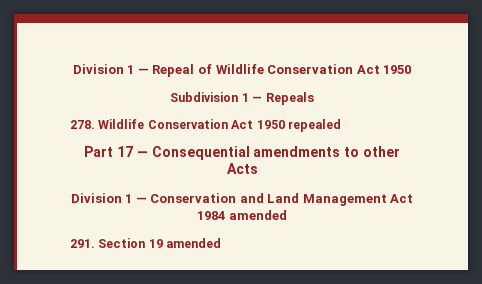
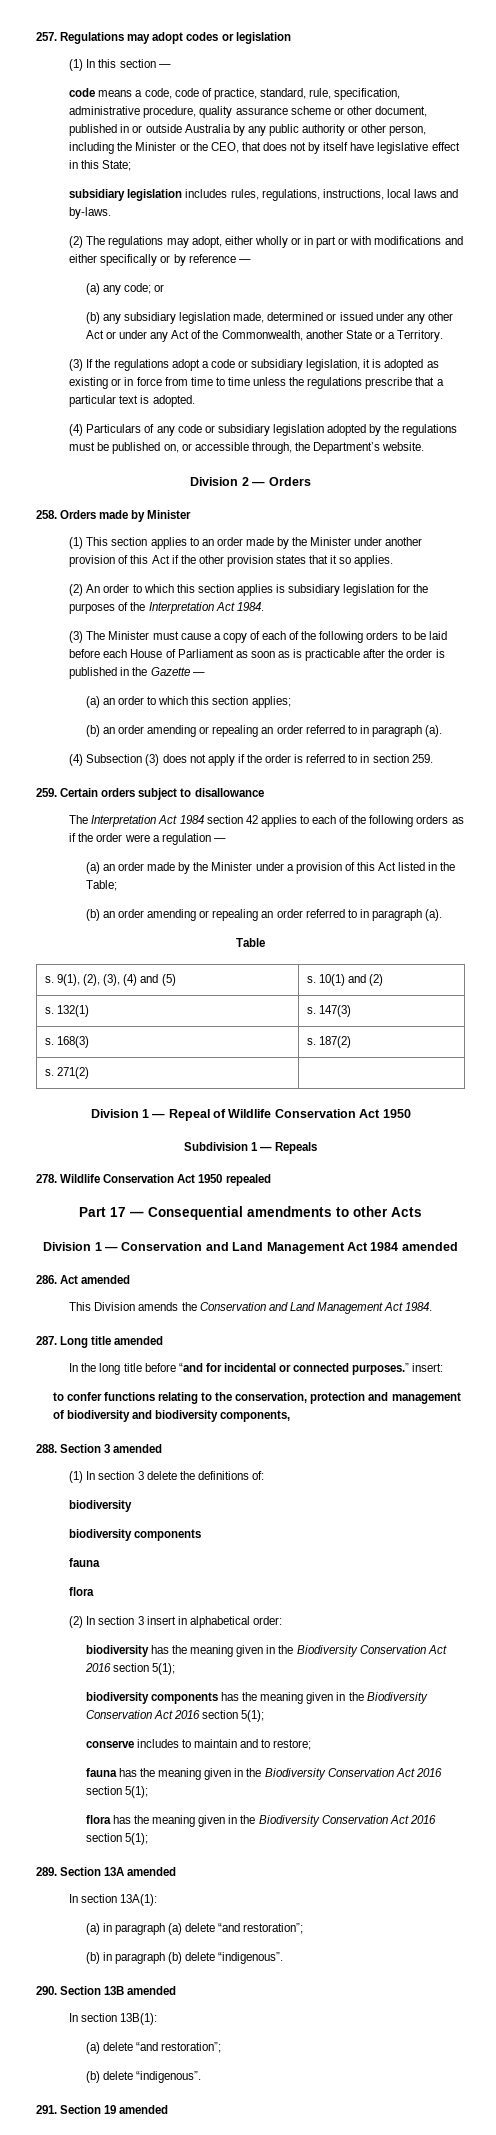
+ 257. Regulations may adopt codes or legislation
+ (1) In this section —
+ code means a code, code of practice, standard, rule, specification, administrative procedure, quality assurance scheme or other document, published in or outside Australia by any public authority or other person, including the Minister or the CEO, that does not by itself have legislative effect in this State;
+ subsidiary legislation includes rules, regulations, instructions, local laws and by-laws.
+ (2) The regulations may adopt, either wholly or in part or with modifications and either specifically or by reference —
+ (a) any code; or
+ (b) any subsidiary legislation made, determined or issued under any other Act or under any Act of the Commonwealth, another State or a Territory.
+ (3) If the regulations adopt a code or subsidiary legislation, it is adopted as existing or in force from time to time unless the regulations prescribe that a particular text is adopted.
+ (4) Particulars of any code or subsidiary legislation adopted by the regulations must be published on, or accessible through, the Department’s website.
+ Division 2 — Orders
+ 258. Orders made by Minister
+ (1) This section applies to an order made by the Minister under another provision of this Act if the other provision states that it so applies.
+ (2) An order to which this section applies is subsidiary legislation for the purposes of the Interpretation Act 1984.
+ (3) The Minister must cause a copy of each of the following orders to be laid before each House of Parliament as soon as is practicable after the order is published in the Gazette —
+ (a) an order to which this section applies;
+ (b) an order amending or repealing an order referred to in paragraph (a).
+ (4) Subsection (3) does not apply if the order is referred to in section 259.
+ 259. Certain orders subject to disallowance
+ The Interpretation Act 1984 section 42 applies to each of the following orders as if the order were a regulation —
+ (a) an order made by the Minister under a provision of this Act listed in the Table;
+ (b) an order amending or repealing an order referred to in paragraph (a).
+ Table
+ s. 9(1), (2), (3), (4) and (5) | s. 10(1) and (2)
+ s. 132(1) | s. 147(3)
+ s. 168(3) | s. 187(2)
+ s. 271(2) |
+ 286. Act amended
+ This Division amends the Conservation and Land Management Act 1984.
+ 287. Long title amended
+ In the long title before “and for incidental or connected purposes.” insert:
+ to confer functions relating to the conservation, protection and management of biodiversity and biodiversity components,
+ 288. Section 3 amended
+ (1) In section 3 delete the definitions of:
+ biodiversity
+ biodiversity components
+ fauna
+ flora
+ (2) In section 3 insert in alphabetical order:
+ biodiversity has the meaning given in the Biodiversity Conservation Act 2016 section 5(1);
+ biodiversity components has the meaning given in the Biodiversity Conservation Act 2016 section 5(1);
+ conserve includes to maintain and to restore;
+ fauna has the meaning given in the Biodiversity Conservation Act 2016 section 5(1);
+ flora has the meaning given in the Biodiversity Conservation Act 2016 section 5(1);
+ 289. Section 13A amended
+ In section 13A(1):
+ (a) in paragraph (a) delete “and restoration”;
+ (b) in paragraph (b) delete “indigenous”.
+ 290. Section 13B amended
+ In section 13B(1):
+ (a) delete “and restoration”;
+ (b) delete “indigenous”.

